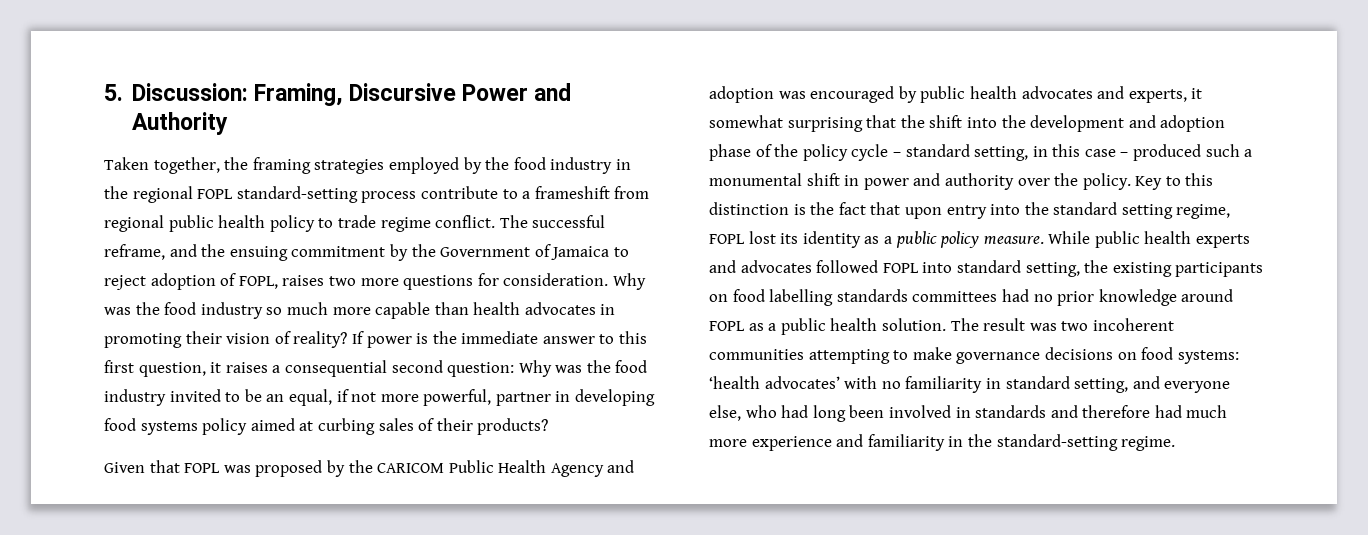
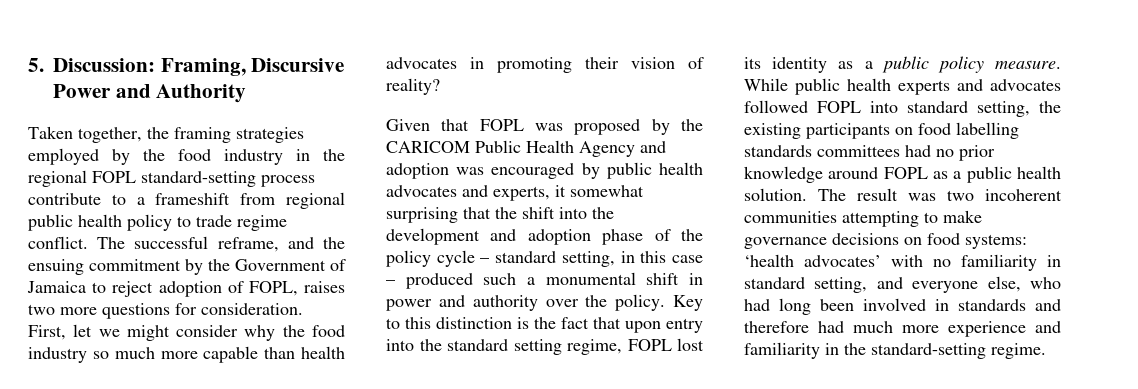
- Why was the food industry so much more capable than health advocates in promoting their vision of reality? If power is the immediate answer to this first question, it raises a consequential second question: Why was the food industry invited to be an equal, if not more powerful, partner in developing food systems policy aimed at curbing sales of their products?
+ First, let we might consider why the food industry so much more capable than health advocates in promoting their vision of reality?

